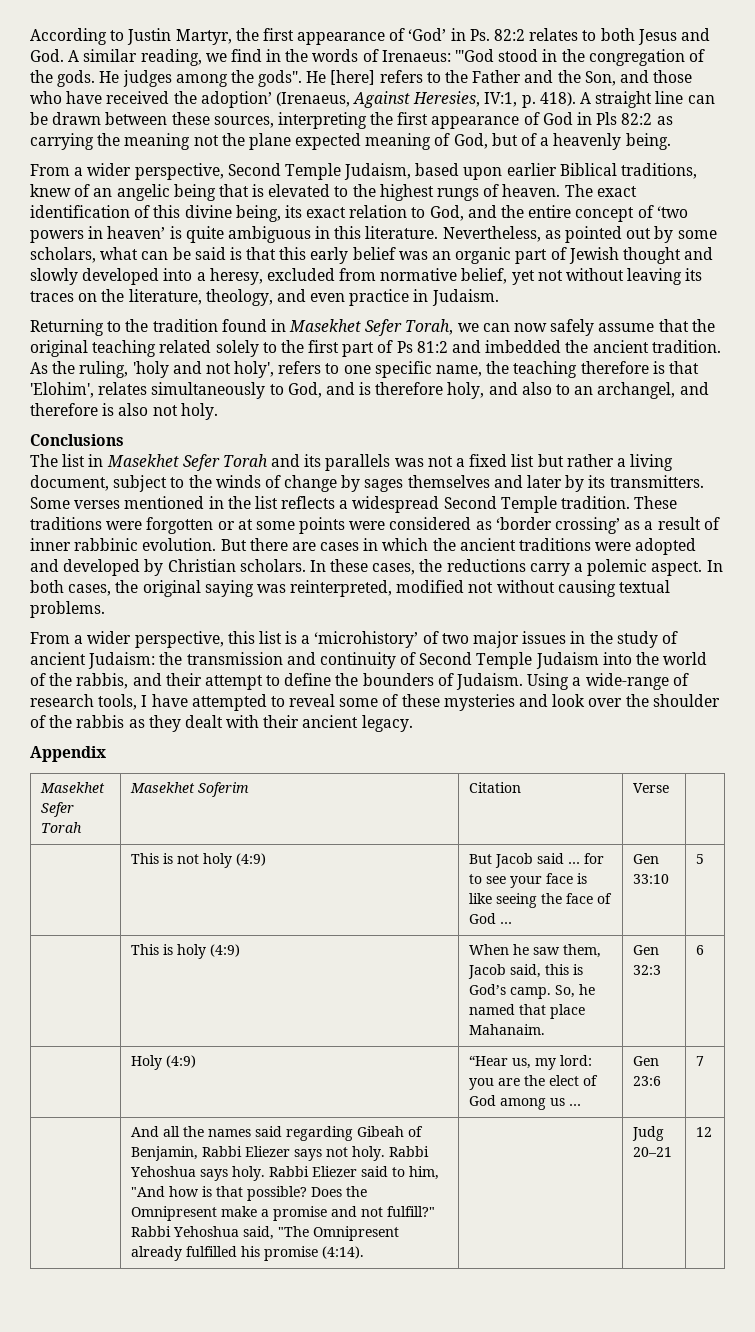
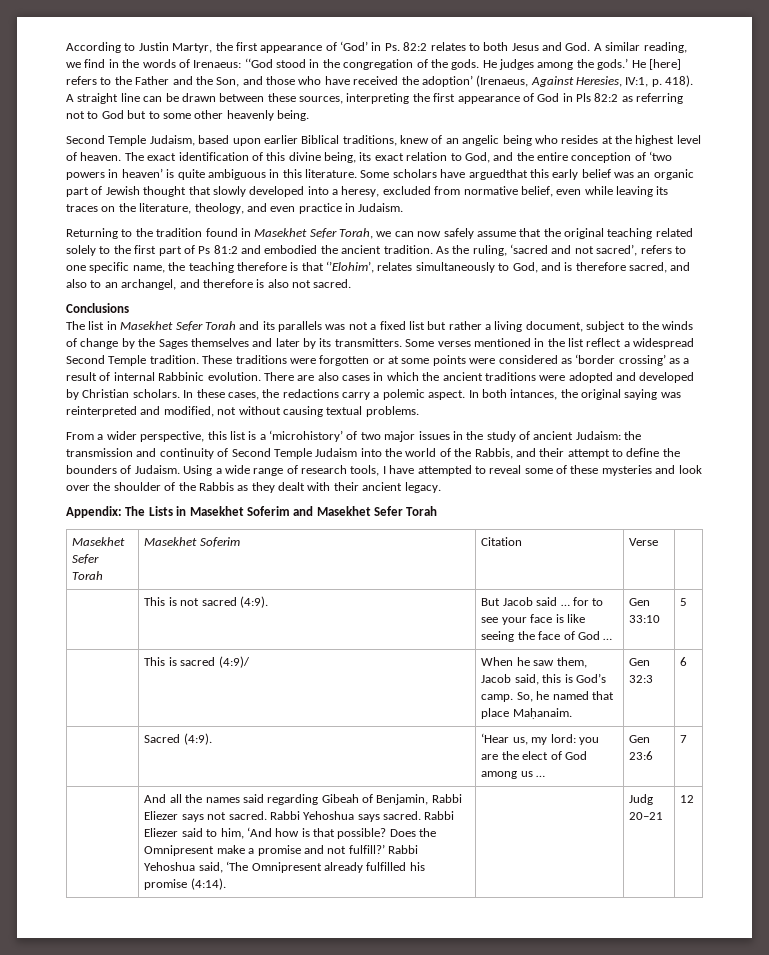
- According to Justin Martyr, the first appearance of ‘God’ in Ps. 82:2 relates to both Jesus and God. A similar reading, we find in the words of Irenaeus: '"God stood in the congregation of the gods.
+ According to Justin Martyr, the first appearance of ‘God’ in Ps. 82:2 relates to both Jesus and God. A similar reading, we find in the words of Irenaeus: ‘‘God stood in the congregation of the gods.
- He judges among the gods".
+ He judges among the gods.’
- A straight line can be drawn between these sources, interpreting the first appearance of God in Pls 82:2 as carrying the meaning not the plane expected meaning of God, but of a heavenly being.
- From a wider perspective, Second Temple Judaism, based upon earlier Biblical traditions, knew of an angelic being that is elevated to the highest rungs of heaven.
+ A straight line can be drawn between these sources, interpreting the first appearance of God in Pls 82:2 as referring not to God but to some other heavenly being.
+ Second Temple Judaism, based upon earlier Biblical traditions, knew of an angelic being who resides at the highest level of heaven.
- The exact identification of this divine being, its exact relation to God, and the entire concept of ‘two powers in heaven’ is quite ambiguous in this literature.
+ The exact identification of this divine being, its exact relation to God, and the entire conception of ‘two powers in heaven’ is quite ambiguous in this literature.
- Nevertheless, as pointed out by some scholars, what can be said is that this early belief was an organic part of Jewish thought and slowly developed into a heresy, excluded from normative belief, yet not without leaving its traces on the literature, theology, and even practice in Judaism.
+ Some scholars have arguedthat this early belief was an organic part of Jewish thought that slowly developed into a heresy, excluded from normative belief, even while leaving its traces on the literature, theology, and even practice in Judaism.
- Returning to the tradition found in Masekhet Sefer Torah, we can now safely assume that the original teaching related solely to the first part of Ps 81:2 and imbedded the ancient tradition.
+ Returning to the tradition found in Masekhet Sefer Torah, we can now safely assume that the original teaching related solely to the first part of Ps 81:2 and embodied the ancient tradition.
- As the ruling, 'holy and not holy', refers to one specific name, the teaching therefore is that 'Elohim', relates simultaneously to God, and is therefore holy, and also to an archangel, and therefore is also not holy.
+ As the ruling, ‘sacred and not sacred’, refers to one specific name, the teaching therefore is that ‘’Elohim’, relates simultaneously to God, and is therefore sacred, and also to an archangel, and therefore is also not sacred.
- The list in Masekhet Sefer Torah and its parallels was not a fixed list but rather a living document, subject to the winds of change by sages themselves and later by its transmitters.
+ The list in Masekhet Sefer Torah and its parallels was not a fixed list but rather a living document, subject to the winds of change by the Sages themselves and later by its transmitters.
- Some verses mentioned in the list reflects a widespread Second Temple tradition.
+ Some verses mentioned in the list reflect a widespread Second Temple tradition.
- These traditions were forgotten or at some points were considered as ‘border crossing’ as a result of inner rabbinic evolution. But there are cases in which the ancient traditions were adopted and developed by Christian scholars.
+ These traditions were forgotten or at some points were considered as ‘border crossing’ as a result of internal Rabbinic evolution. There are also cases in which the ancient traditions were adopted and developed by Christian scholars.
- In these cases, the reductions carry a polemic aspect.
+ In these cases, the redactions carry a polemic aspect.
- In both cases, the original saying was reinterpreted, modified not without causing textual problems.
+ In both intances, the original saying was reinterpreted and modified, not without causing textual problems.
- From a wider perspective, this list is a ‘microhistory’ of two major issues in the study of ancient Judaism: the transmission and continuity of Second Temple Judaism into the world of the rabbis, and their attempt to define the bounders of Judaism.
+ From a wider perspective, this list is a ‘microhistory’ of two major issues in the study of ancient Judaism: the transmission and continuity of Second Temple Judaism into the world of the Rabbis, and their attempt to define the bounders of Judaism.
- Using a wide-range of research tools, I have attempted to reveal some of these mysteries and look over the shoulder of the rabbis as they dealt with their ancient legacy.
+ Using a wide range of research tools, I have attempted to reveal some of these mysteries and look over the shoulder of the Rabbis as they dealt with their ancient legacy.
- Appendix
+ Appendix: The Lists in Masekhet Soferim and Masekhet Sefer Torah
- | This is not holy (4:9) | But Jacob said … for to see your face is like seeing the face of God … | Gen 33:10 | 5
+ | This is not sacred (4:9). | But Jacob said … for to see your face is like seeing the face of God … | Gen 33:10 | 5
- | This is holy (4:9) | When he saw them, Jacob said, this is God’s camp. So, he named that place Mahanaim. | Gen 32:3 | 6
+ | This is sacred (4:9)/ | When he saw them, Jacob said, this is God’s camp. So, he named that place Maḥanaim. | Gen 32:3 | 6
- | Holy (4:9) | “Hear us, my lord: you are the elect of God among us … | Gen 23:6 | 7
+ | Sacred (4:9). | ‘Hear us, my lord: you are the elect of God among us … | Gen 23:6 | 7
- And all the names said regarding Gibeah of Benjamin, Rabbi Eliezer says not holy.
+ And all the names said regarding Gibeah of Benjamin, Rabbi Eliezer says not sacred.
- Rabbi Yehoshua says holy.
+ Rabbi Yehoshua says sacred.
- Rabbi Eliezer said to him, "And how is that possible?
+ Rabbi Eliezer said to him, ‘And how is that possible?
- Does the Omnipresent make a promise and not fulfill?"
+ Does the Omnipresent make a promise and not fulfill?’
- Rabbi Yehoshua said, "The Omnipresent already fulfilled his promise (4:14).
+ Rabbi Yehoshua said, ‘The Omnipresent already fulfilled his promise (4:14).

